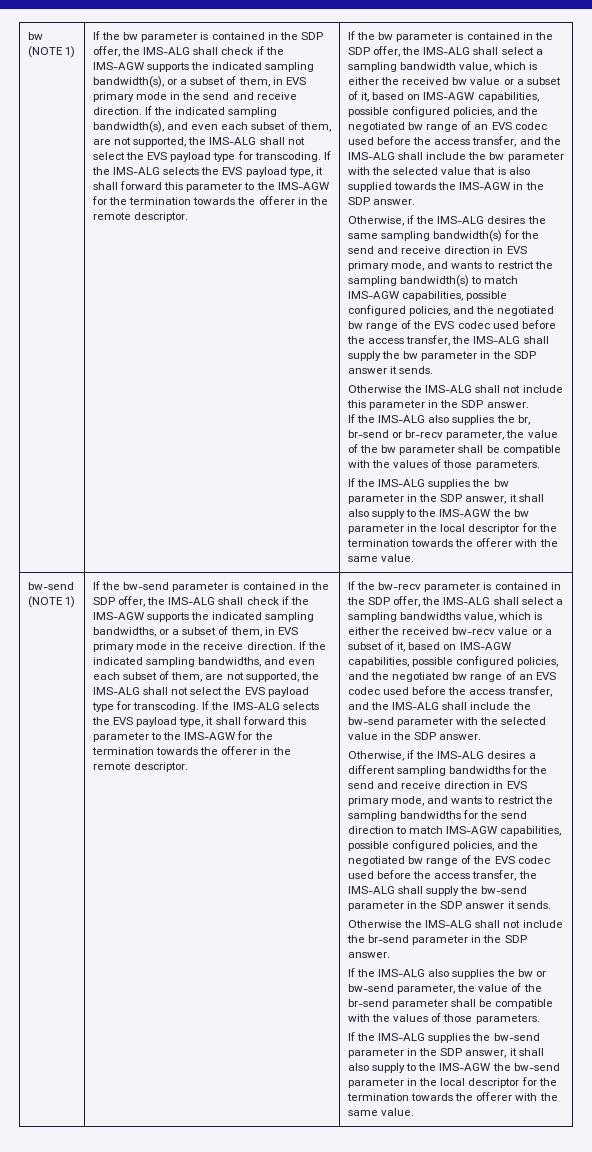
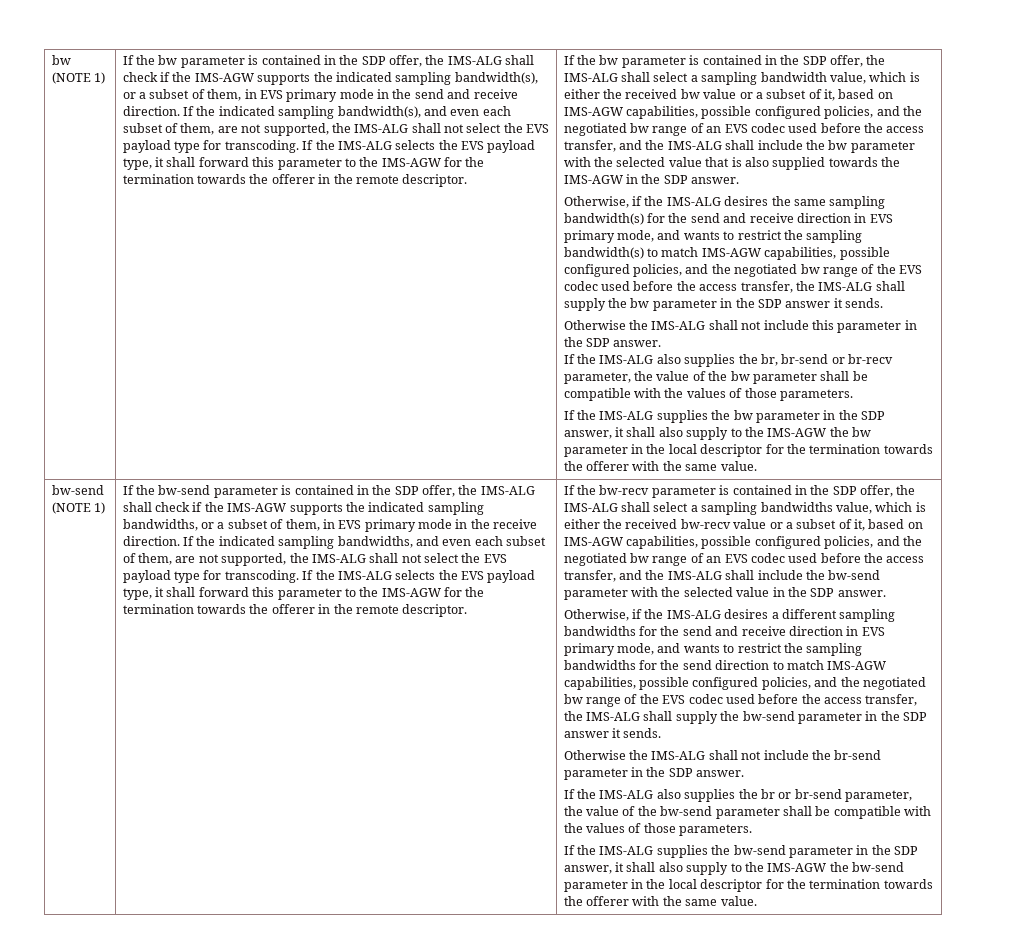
- If the IMS-ALG also supplies the bw or bw-send parameter, the value of the br-send parameter shall be compatible with the values of those parameters.
+ If the IMS-ALG also supplies the br or br-send parameter, the value of the bw-send parameter shall be compatible with the values of those parameters.

